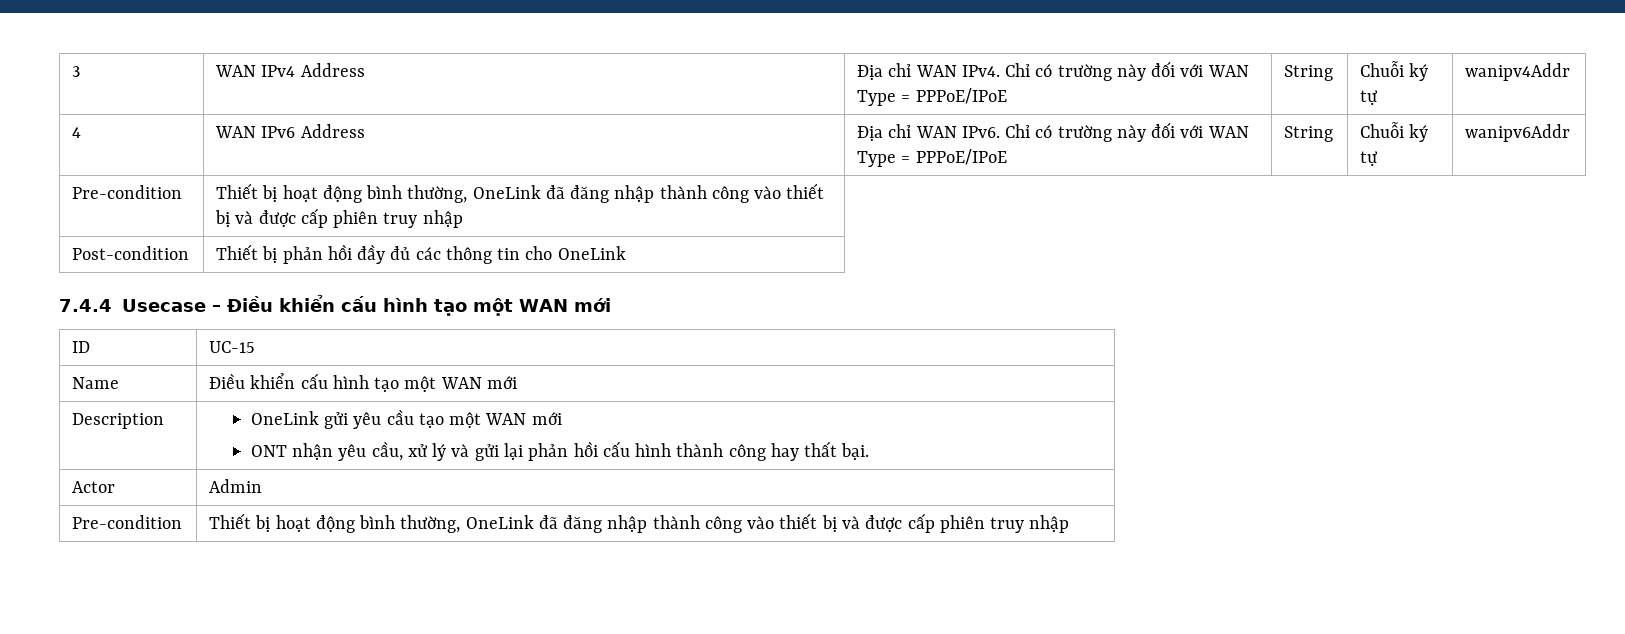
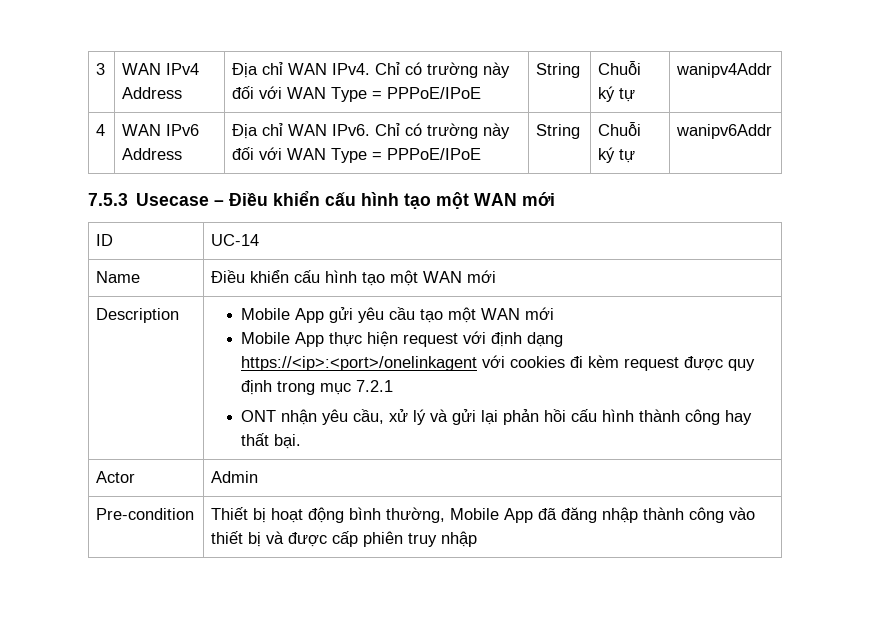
  4 | WAN IPv6 Address | Địa chỉ WAN IPv6. Chỉ có trường này đối với WAN Type = PPPoE/IPoE | String | Chuỗi ký tự | wanipv6Addr
- Pre-condition | Thiết bị hoạt động bình thường, OneLink đã đăng nhập thành công vào thiết bị và được cấp phiên truy nhập
- Post-condition | Thiết bị phản hồi đầy đủ các thông tin cho OneLink
- 7.4.4 Usecase – Điều khiển cấu hình tạo một WAN mới
+ 7.5.3 Usecase – Điều khiển cấu hình tạo một WAN mới
- ID | UC-15
+ ID | UC-14
- OneLink gửi yêu cầu tạo một WAN mới
+ Mobile App gửi yêu cầu tạo một WAN mới
+ Mobile App thực hiện request với định dạng https://<ip>:<port>/onelinkagent với cookies đi kèm request được quy định trong mục 7.2.1
  Actor | Admin
- Pre-condition | Thiết bị hoạt động bình thường, OneLink đã đăng nhập thành công vào thiết bị và được cấp phiên truy nhập
+ Pre-condition | Thiết bị hoạt động bình thường, Mobile App đã đăng nhập thành công vào thiết bị và được cấp phiên truy nhập

